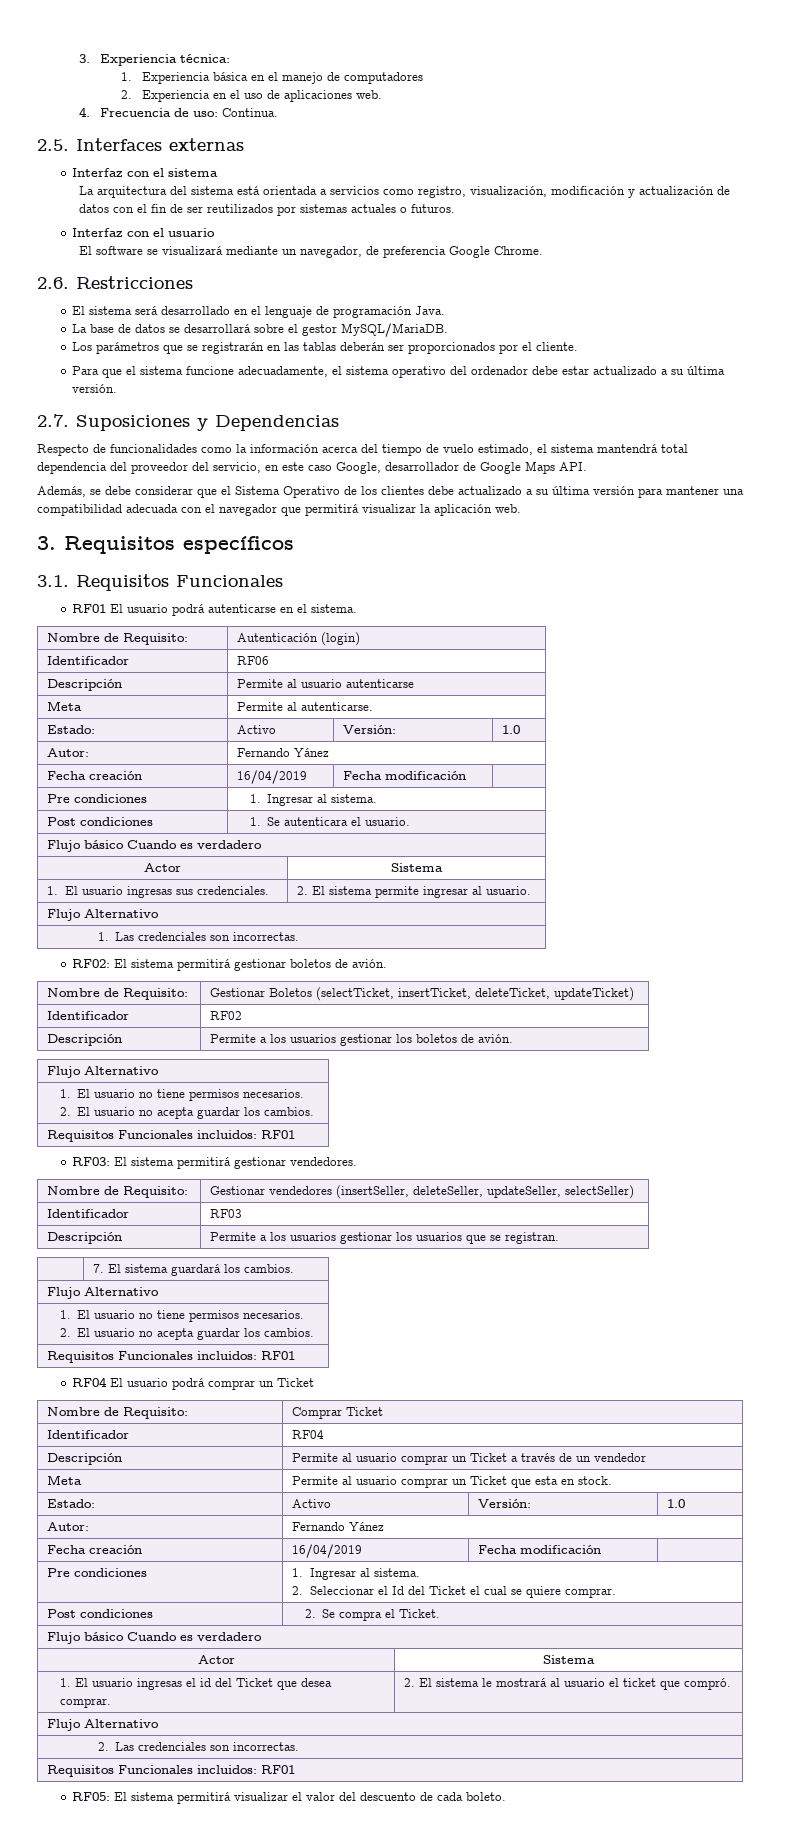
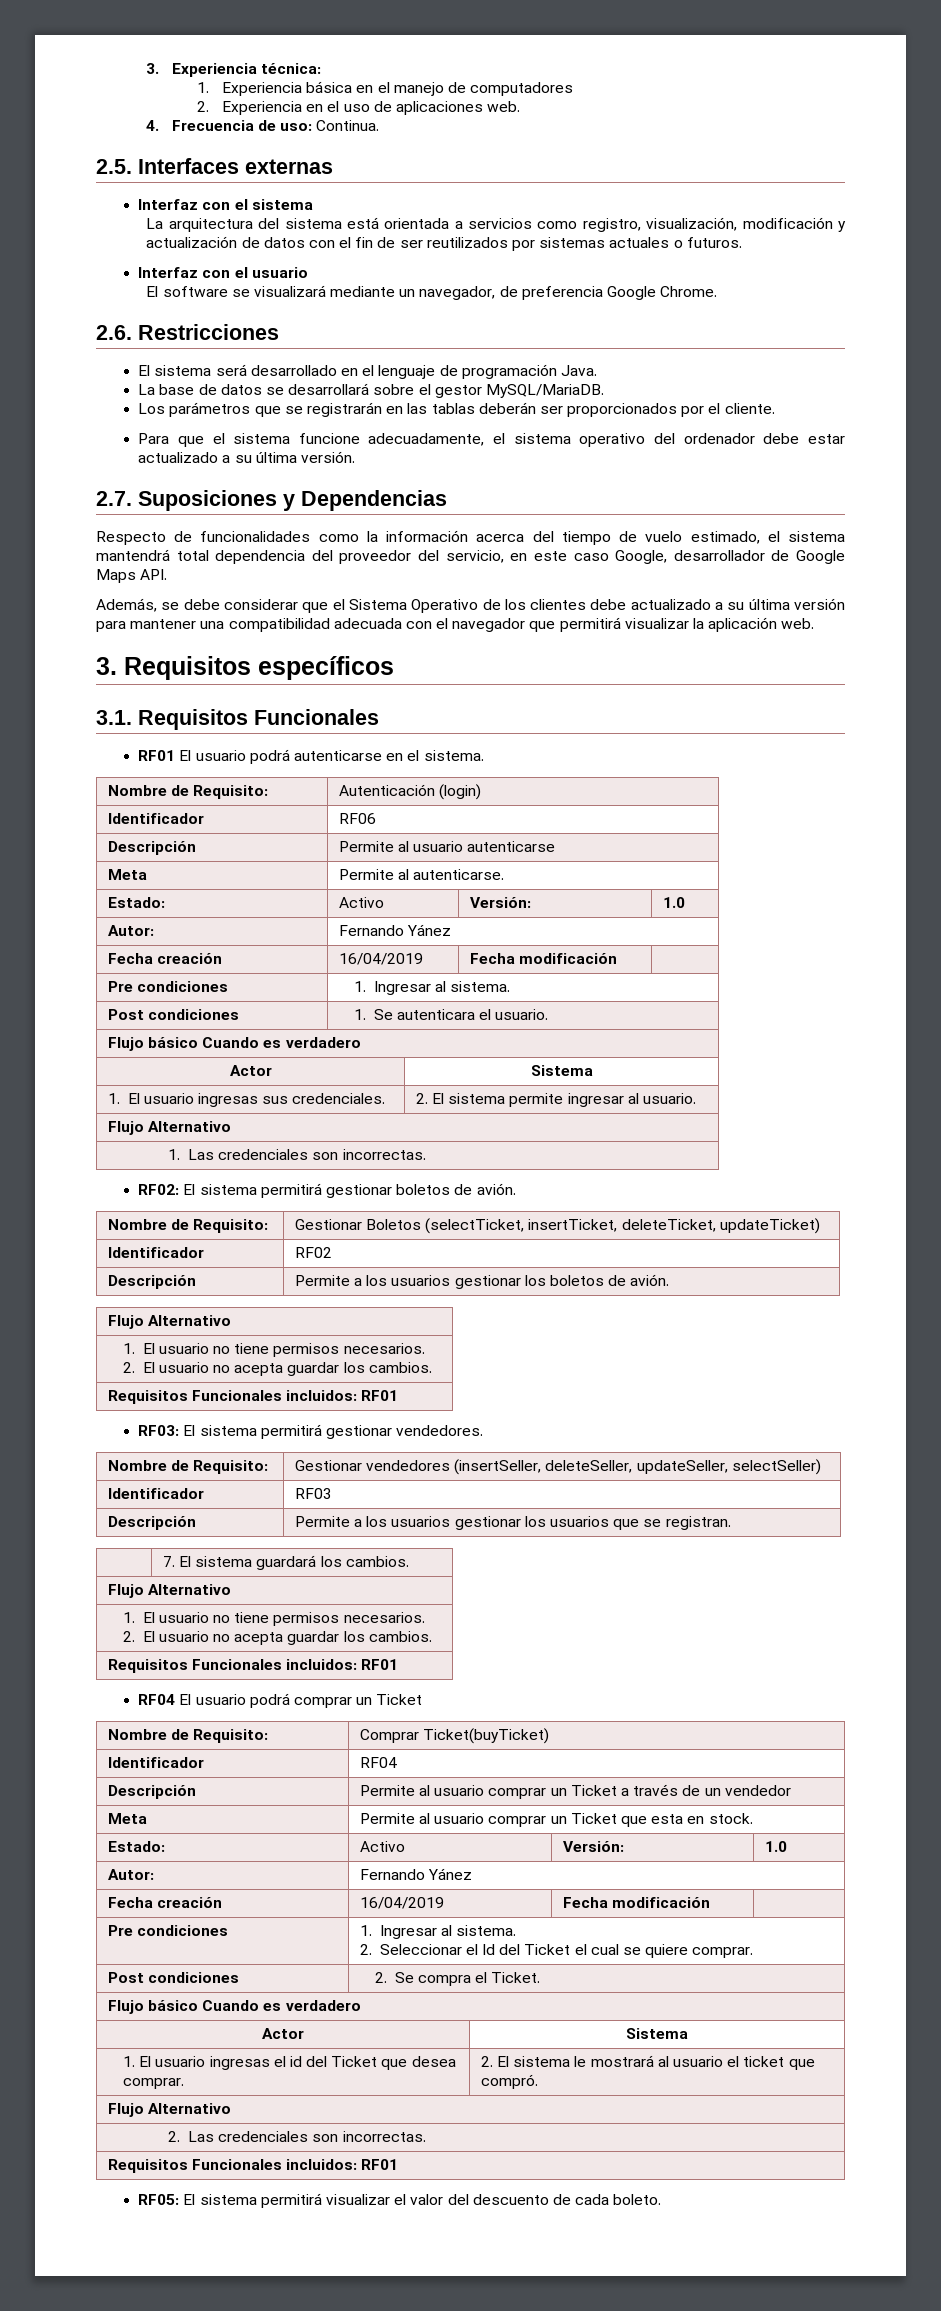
- Nombre de Requisito: | Comprar Ticket
+ Nombre de Requisito: | Comprar Ticket(buyTicket)

